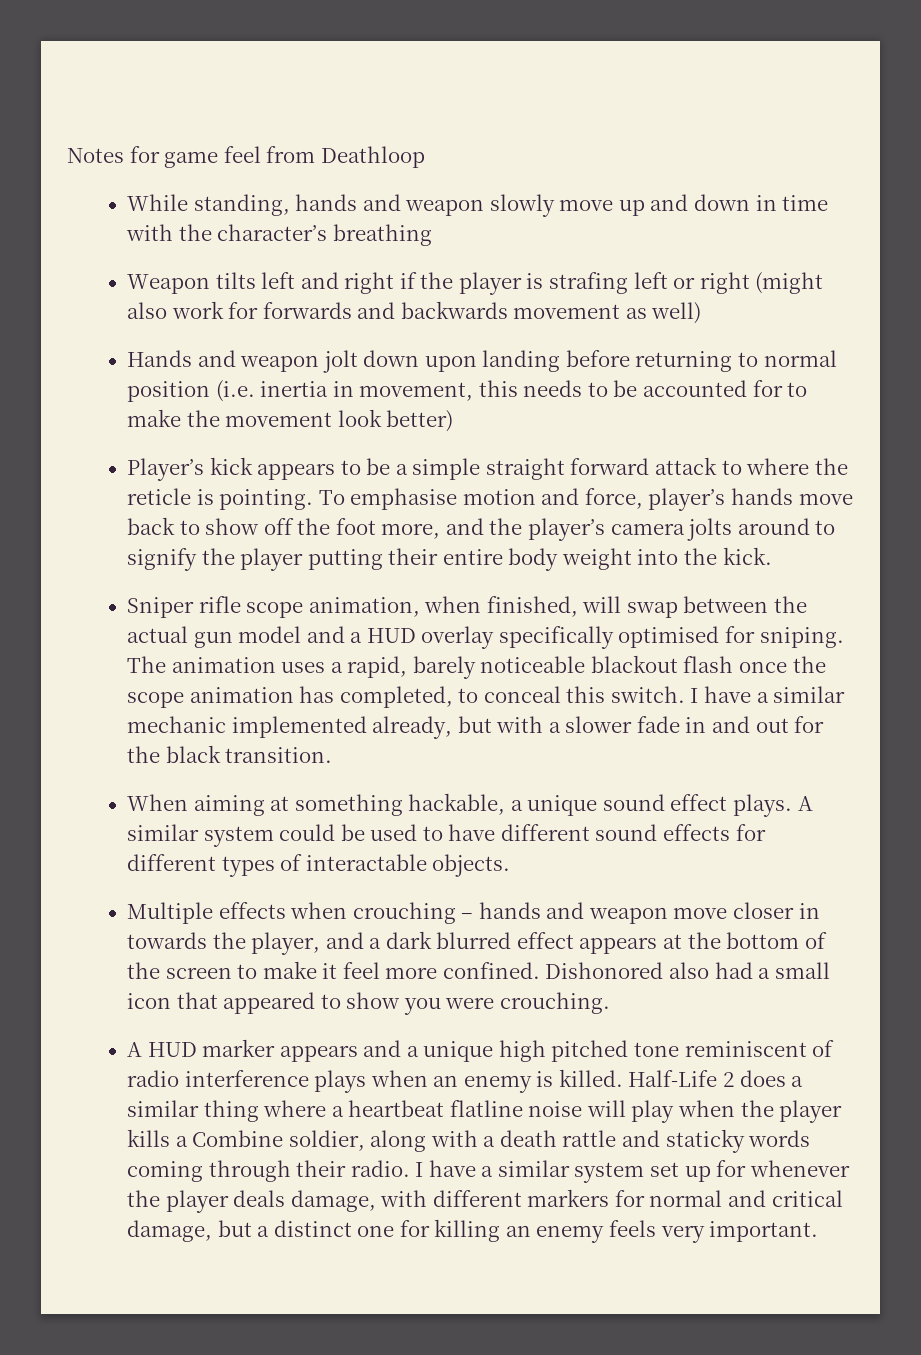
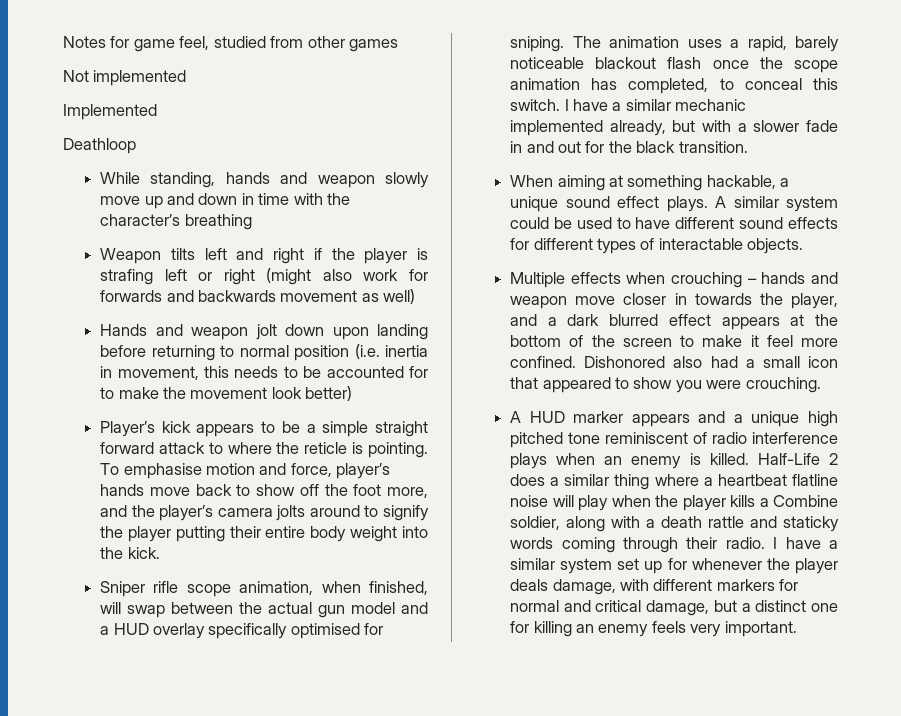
- Notes for game feel from Deathloop
+ Notes for game feel, studied from other games
+ Not implemented
+ Implemented
+ Deathloop

